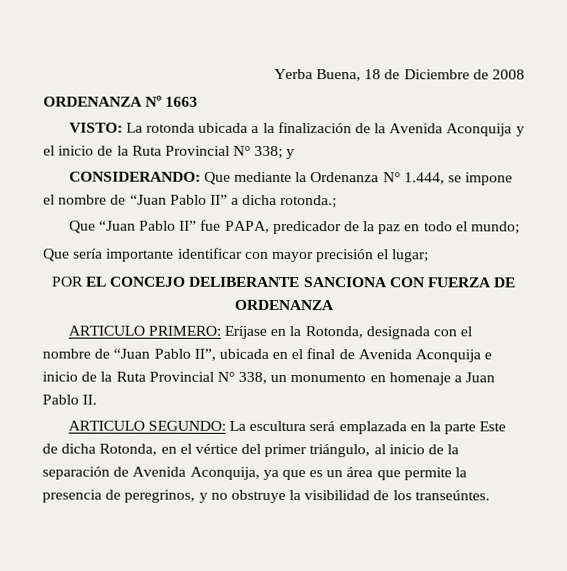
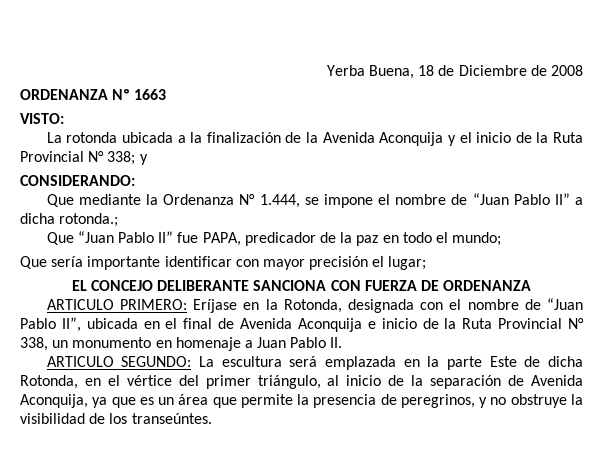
- VISTO: La rotonda ubicada a la finalización de la Avenida Aconquija y el inicio de la Ruta Provincial N° 338; y
+ VISTO:
+ La rotonda ubicada a la finalización de la Avenida Aconquija y el inicio de la Ruta Provincial N° 338; y
- CONSIDERANDO: Que mediante la Ordenanza N° 1.444, se impone el nombre de “Juan Pablo II” a dicha rotonda.;
+ CONSIDERANDO:
+ Que mediante la Ordenanza N° 1.444, se impone el nombre de “Juan Pablo II” a dicha rotonda.;
- POR EL CONCEJO DELIBERANTE SANCIONA CON FUERZA DE ORDENANZA
+ EL CONCEJO DELIBERANTE SANCIONA CON FUERZA DE ORDENANZA

